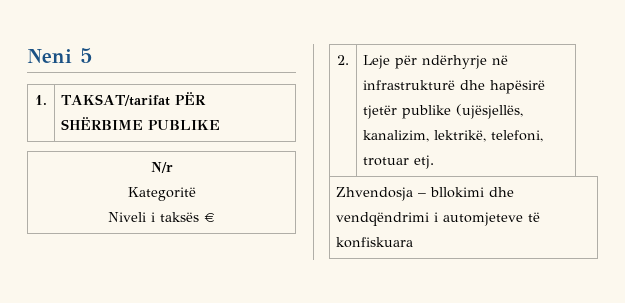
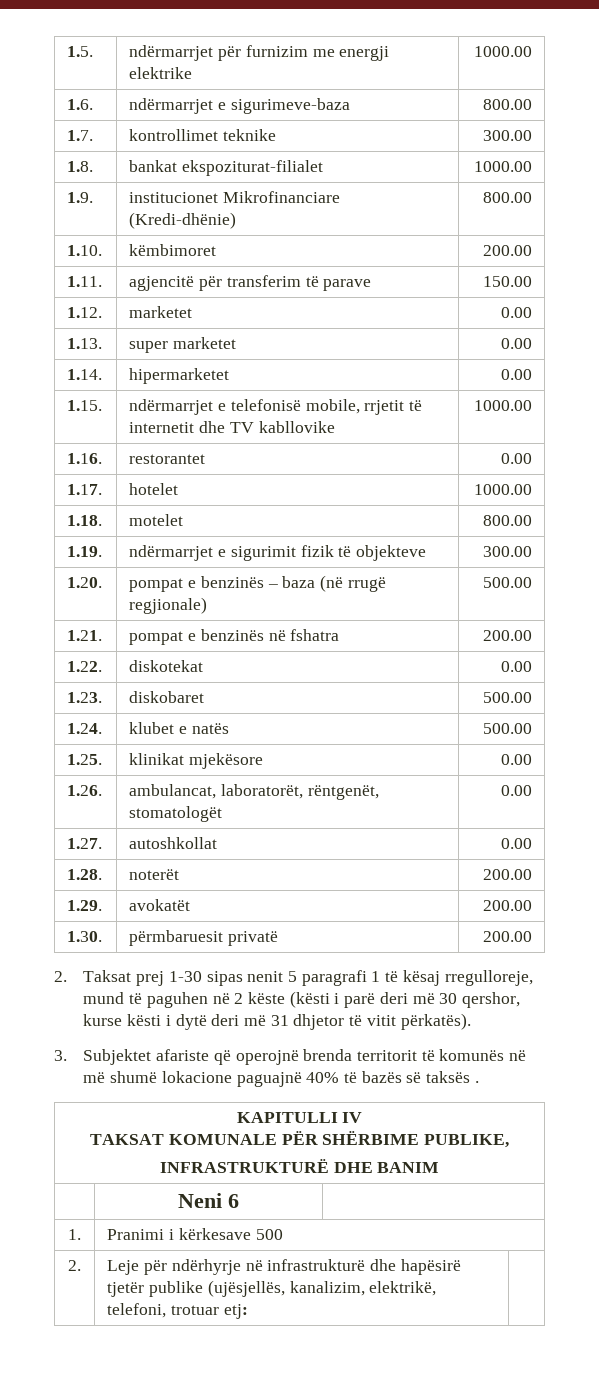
- Neni 5
- 1. | TAKSAT/tarifat PËR SHËRBIME PUBLIKE
- N/r
- Kategoritë
- Niveli i taksës €
+ 1.5. | ndërmarrjet për furnizim me energji elektrike | 1000.00
+ 1.6. | ndërmarrjet e sigurimeve-baza | 800.00
+ 1.7. | kontrollimet teknike | 300.00
+ 1.8. | bankat ekspoziturat-filialet | 1000.00
+ 1.9. | institucionet Mikrofinanciare (Kredi-dhënie) | 800.00
+ 1.10. | këmbimoret | 200.00
+ 1.11. | agjencitë për transferim të parave | 150.00
+ 1.12. | marketet | 0.00
+ 1.13. | super marketet | 0.00
+ 1.14. | hipermarketet | 0.00
+ 1.15. | ndërmarrjet e telefonisë mobile, rrjetit të internetit dhe TV kabllovike | 1000.00
+ 1.16. | restorantet | 0.00
+ 1.17. | hotelet | 1000.00
+ 1.18. | motelet | 800.00
+ 1.19. | ndërmarrjet e sigurimit fizik të objekteve | 300.00
+ 1.20. | pompat e benzinës – baza (në rrugë regjionale) | 500.00
+ 1.21. | pompat e benzinës në fshatra | 200.00
+ 1.22. | diskotekat | 0.00
+ 1.23. | diskobaret | 500.00
+ 1.24. | klubet e natës | 500.00
+ 1.25. | klinikat mjekësore | 0.00
+ 1.26. | ambulancat, laboratorët, rëntgenët, stomatologët | 0.00
+ 1.27. | autoshkollat | 0.00
+ 1.28. | noterët | 200.00
+ 1.29. | avokatët | 200.00
+ 1.30. | përmbaruesit privatë | 200.00
+ 2. Taksat prej 1-30 sipas nenit 5 paragrafi 1 të kësaj rregulloreje, mund të paguhen në 2 këste (kësti i parë deri më 30 qershor, kurse kësti i dytë deri më 31 dhjetor të vitit përkatës).
+ 3. Subjektet afariste që operojnë brenda territorit të komunës në më shumë lokacione paguajnë 40% të bazës së taksës .
+ KAPITULLI IV
+ TAKSAT KOMUNALE PËR SHËRBIME PUBLIKE,
+ INFRASTRUKTURË DHE BANIM
+ | Neni 6 |
+ 1. | Pranimi i kërkesave 500
- 2. | Leje për ndërhyrje në infrastrukturë dhe hapësirë tjetër publike (ujësjellës, kanalizim, lektrikë, telefoni, trotuar etj.
- Zhvendosja – bllokimi dhe vendqëndrimi i automjeteve të konfiskuara
+ 2. | Leje për ndërhyrje në infrastrukturë dhe hapësirë tjetër publike (ujësjellës, kanalizim, elektrikë, telefoni, trotuar etj: |

